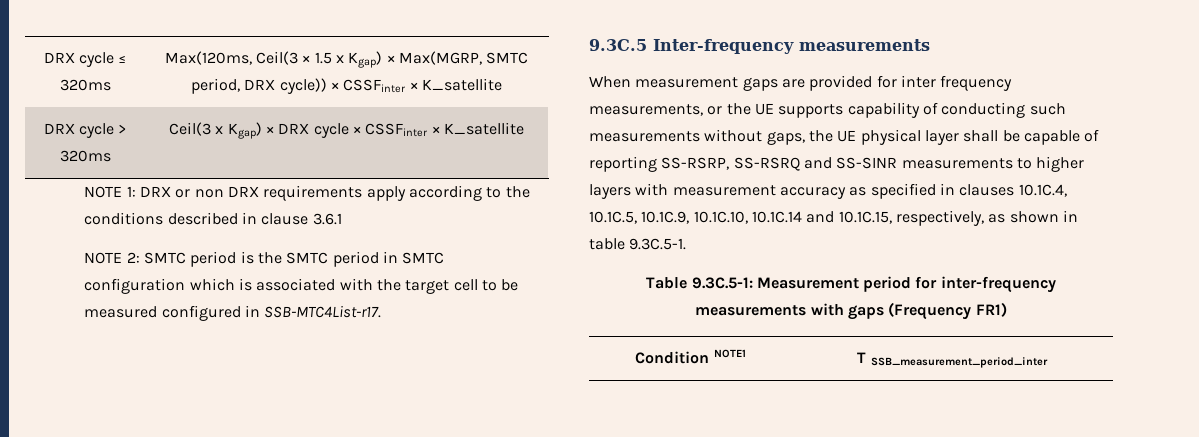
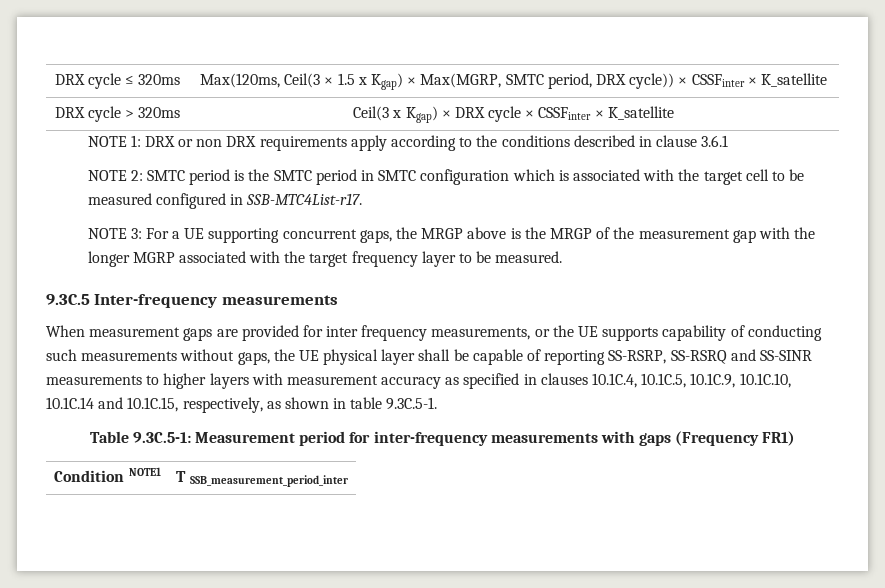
+ NOTE 3: For a UE supporting concurrent gaps, the MRGP above is the MRGP of the measurement gap with the longer MGRP associated with the target frequency layer to be measured.

